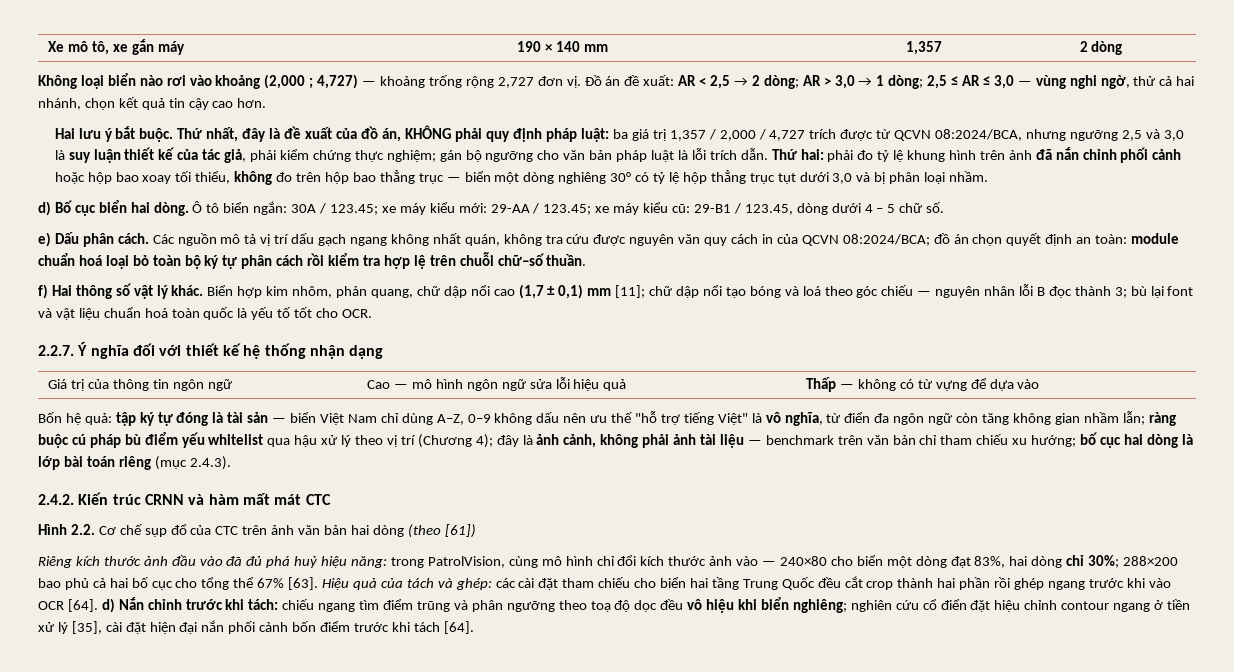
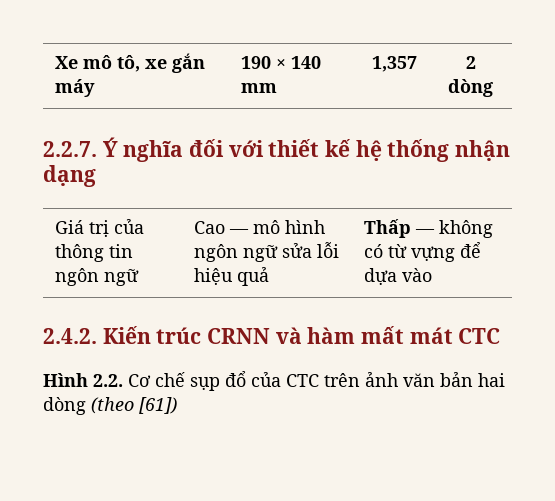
- Không loại biển nào rơi vào khoảng (2,000 ; 4,727) — khoảng trống rộng 2,727 đơn vị. Đồ án đề xuất: AR < 2,5 → 2 dòng; AR > 3,0 → 1 dòng; 2,5 ≤ AR ≤ 3,0 — vùng nghi ngờ, thử cả hai nhánh, chọn kết quả tin cậy cao hơn.
- Hai lưu ý bắt buộc. Thứ nhất, đây là đề xuất của đồ án, KHÔNG phải quy định pháp luật: ba giá trị 1,357 / 2,000 / 4,727 trích được từ QCVN 08:2024/BCA, nhưng ngưỡng 2,5 và 3,0 là suy luận thiết kế của tác giả, phải kiểm chứng thực nghiệm; gán bộ ngưỡng cho văn bản pháp luật là lỗi trích dẫn. Thứ hai: phải đo tỷ lệ khung hình trên ảnh đã nắn chỉnh phối cảnh hoặc hộp bao xoay tối thiểu, không đo trên hộp bao thẳng trục — biển một dòng nghiêng 30° có tỷ lệ hộp thẳng trục tụt dưới 3,0 và bị phân loại nhầm.
- d) Bố cục biển hai dòng. Ô tô biển ngắn: 30A / 123.45; xe máy kiểu mới: 29-AA / 123.45; xe máy kiểu cũ: 29-B1 / 123.45, dòng dưới 4 – 5 chữ số.
- e) Dấu phân cách. Các nguồn mô tả vị trí dấu gạch ngang không nhất quán, không tra cứu được nguyên văn quy cách in của QCVN 08:2024/BCA; đồ án chọn quyết định an toàn: module chuẩn hoá loại bỏ toàn bộ ký tự phân cách rồi kiểm tra hợp lệ trên chuỗi chữ–số thuần.
- f) Hai thông số vật lý khác. Biển hợp kim nhôm, phản quang, chữ dập nổi cao (1,7 ± 0,1) mm [11]; chữ dập nổi tạo bóng và loá theo góc chiếu — nguyên nhân lỗi B đọc thành 3; bù lại font và vật liệu chuẩn hoá toàn quốc là yếu tố tốt cho OCR.
- Bốn hệ quả: tập ký tự đóng là tài sản — biển Việt Nam chỉ dùng A–Z, 0–9 không dấu nên ưu thế "hỗ trợ tiếng Việt" là vô nghĩa, từ điển đa ngôn ngữ còn tăng không gian nhầm lẫn; ràng buộc cú pháp bù điểm yếu whitelist qua hậu xử lý theo vị trí (Chương 4); đây là ảnh cảnh, không phải ảnh tài liệu — benchmark trên văn bản chỉ tham chiếu xu hướng; bố cục hai dòng là lớp bài toán riêng (mục 2.4.3).
- Riêng kích thước ảnh đầu vào đã đủ phá huỷ hiệu năng: trong PatrolVision, cùng mô hình chỉ đổi kích thước ảnh vào — 240×80 cho biển một dòng đạt 83%, hai dòng chỉ 30%; 288×200 bao phủ cả hai bố cục cho tổng thể 67% [63]. Hiệu quả của tách và ghép: các cài đặt tham chiếu cho biển hai tầng Trung Quốc đều cắt crop thành hai phần rồi ghép ngang trước khi vào OCR [64]. d) Nắn chỉnh trước khi tách: chiếu ngang tìm điểm trũng và phân ngưỡng theo toạ độ dọc đều vô hiệu khi biển nghiêng; nghiên cứu cổ điển đặt hiệu chỉnh contour ngang ở tiền xử lý [35], cài đặt hiện đại nắn phối cảnh bốn điểm trước khi tách [64].

